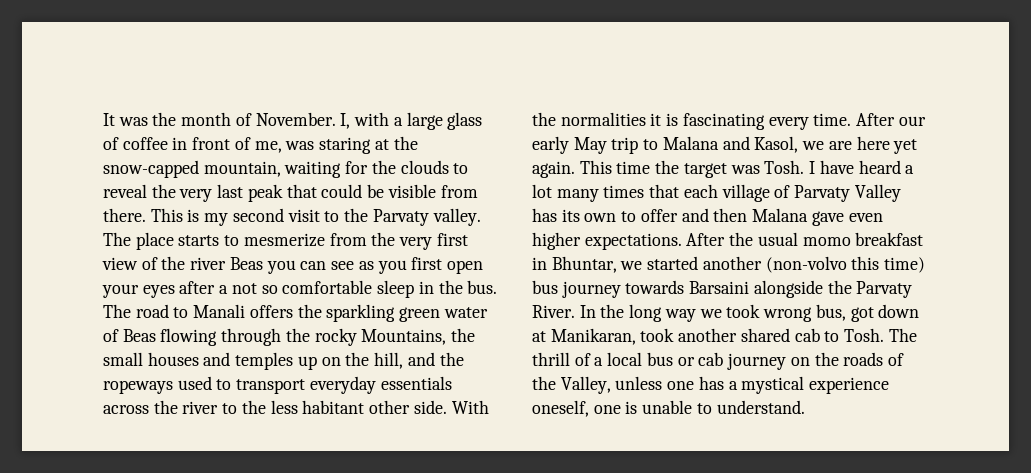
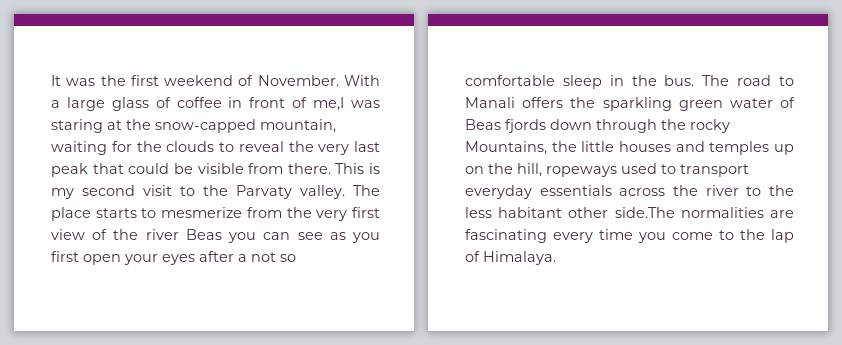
- It was the month of November. I, with a large glass of coffee in front of me, was staring at the snow-capped mountain, waiting for the clouds to reveal the very last peak that could be visible from there.
+ It was the first weekend of November. With a large glass of coffee in front of me,I was staring at the snow-capped mountain, waiting for the clouds to reveal the very last peak that could be visible from there.
- The road to Manali offers the sparkling green water of Beas flowing through the rocky Mountains, the small houses and temples up on the hill, and the ropeways used to transport everyday essentials across the river to the less habitant other side. With the normalities it is fascinating every time. After our early May trip to Malana and Kasol, we are here yet again. This time the target was Tosh. I have heard a lot many times that each village of Parvaty Valley has its own to offer and then Malana gave even higher expectations. After the usual momo breakfast in Bhuntar, we started another (non-volvo this time) bus journey towards Barsaini alongside the Parvaty River. In the long way we took wrong bus, got down at Manikaran, took another shared cab to Tosh. The thrill of a local bus or cab journey on the roads of the Valley, unless one has a mystical experience oneself, one is unable to understand.
+ The road to Manali offers the sparkling green water of Beas fjords down through the rocky Mountains, the little houses and temples up on the hill, ropeways used to transport everyday essentials across the river to the less habitant other side.The normalities are fascinating every time you come to the lap of Himalaya.

